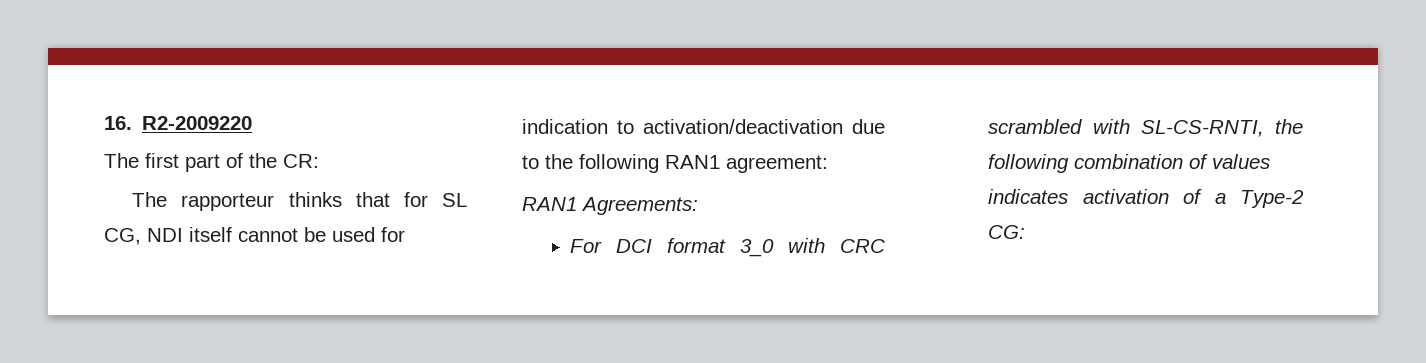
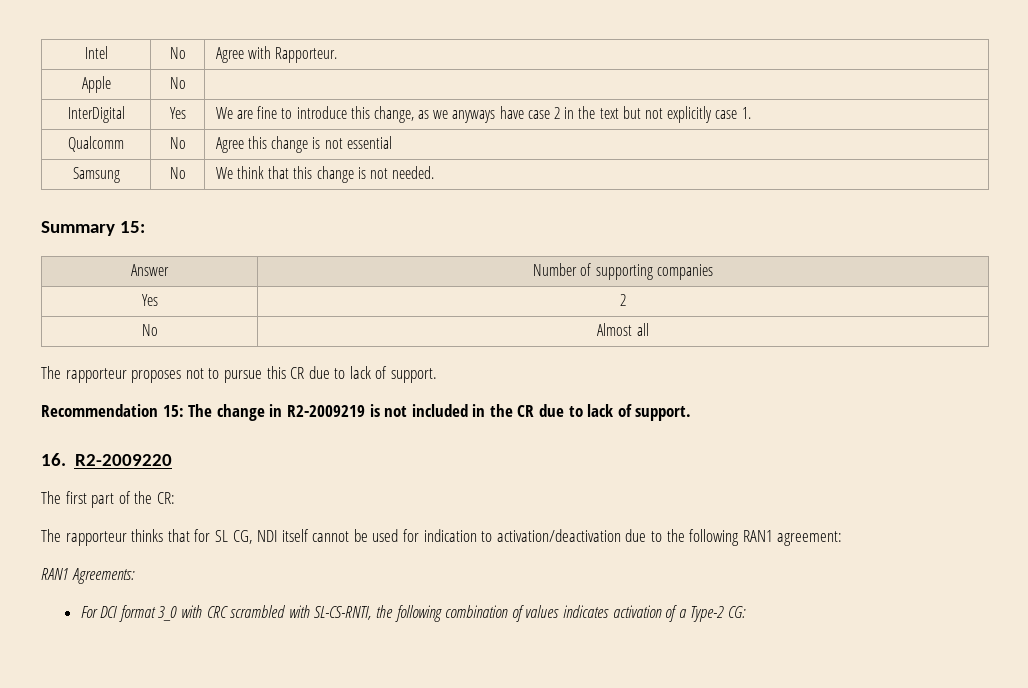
+ Intel | No | Agree with Rapporteur.
+ Apple | No |
+ InterDigital | Yes | We are fine to introduce this change, as we anyways have case 2 in the text but not explicitly case 1.
+ Qualcomm | No | Agree this change is not essential
+ Samsung | No | We think that this change is not needed.
+ Summary 15:
+ Answer | Number of supporting companies
+ Yes | 2
+ No | Almost all
+ The rapporteur proposes not to pursue this CR due to lack of support.
+ Recommendation 15: The change in R2-2009219 is not included in the CR due to lack of support.

